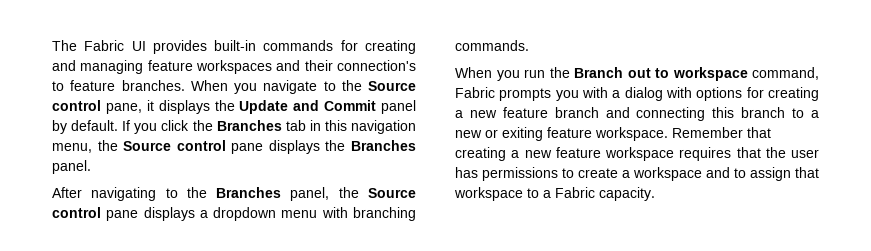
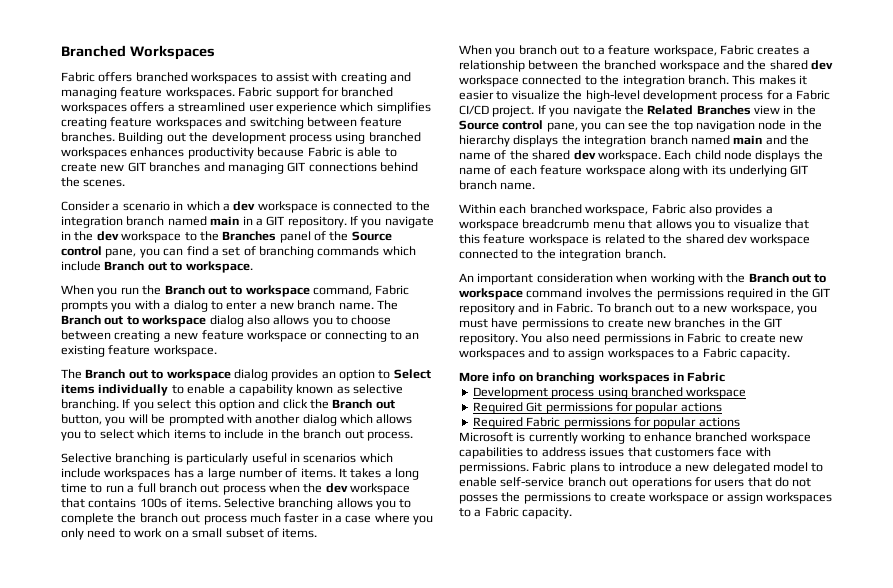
- The Fabric UI provides built-in commands for creating and managing feature workspaces and their connection's to feature branches. When you navigate to the Source control pane, it displays the Update and Commit panel by default. If you click the Branches tab in this navigation menu, the Source control pane displays the Branches panel.
- After navigating to the Branches panel, the Source control pane displays a dropdown menu with branching commands.
+ Branched Workspaces
+ Fabric offers branched workspaces to assist with creating and managing feature workspaces. Fabric support for branched workspaces offers a streamlined user experience which simplifies creating feature workspaces and switching between feature branches. Building out the development process using branched workspaces enhances productivity because Fabric is able to create new GIT branches and managing GIT connections behind the scenes.
+ Consider a scenario in which a dev workspace is connected to the integration branch named main in a GIT repository. If you navigate in the dev workspace to the Branches panel of the Source control pane, you can find a set of branching commands which include Branch out to workspace.
- When you run the Branch out to workspace command, Fabric prompts you with a dialog with options for creating a new feature branch and connecting this branch to a new or exiting feature workspace. Remember that creating a new feature workspace requires that the user has permissions to create a workspace and to assign that workspace to a Fabric capacity.
+ When you run the Branch out to workspace command, Fabric prompts you with a dialog to enter a new branch name. The Branch out to workspace dialog also allows you to choose between creating a new feature workspace or connecting to an existing feature workspace.
+ The Branch out to workspace dialog provides an option to Select items individually to enable a capability known as selective branching. If you select this option and click the Branch out button, you will be prompted with another dialog which allows you to select which items to include in the branch out process.
+ Selective branching is particularly useful in scenarios which include workspaces has a large number of items. It takes a long time to run a full branch out process when the dev workspace that contains 100s of items. Selective branching allows you to complete the branch out process much faster in a case where you only need to work on a small subset of items.
+ When you branch out to a feature workspace, Fabric creates a relationship between the branched workspace and the shared dev workspace connected to the integration branch. This makes it easier to visualize the high-level development process for a Fabric CI/CD project. If you navigate the Related Branches view in the Source control pane, you can see the top navigation node in the hierarchy displays the integration branch named main and the name of the shared dev workspace. Each child node displays the name of each feature workspace along with its underlying GIT branch name.
+ Within each branched workspace, Fabric also provides a workspace breadcrumb menu that allows you to visualize that this feature workspace is related to the shared dev workspace connected to the integration branch.
+ An important consideration when working with the Branch out to workspace command involves the permissions required in the GIT repository and in Fabric. To branch out to a new workspace, you must have permissions to create new branches in the GIT repository. You also need permissions in Fabric to create new workspaces and to assign workspaces to a Fabric capacity.
+ More info on branching workspaces in Fabric
+ Development process using branched workspace
+ Required Git permissions for popular actions
+ Required Fabric permissions for popular actions
+ Microsoft is currently working to enhance branched workspace capabilities to address issues that customers face with permissions. Fabric plans to introduce a new delegated model to enable self-service branch out operations for users that do not posses the permissions to create workspace or assign workspaces to a Fabric capacity.

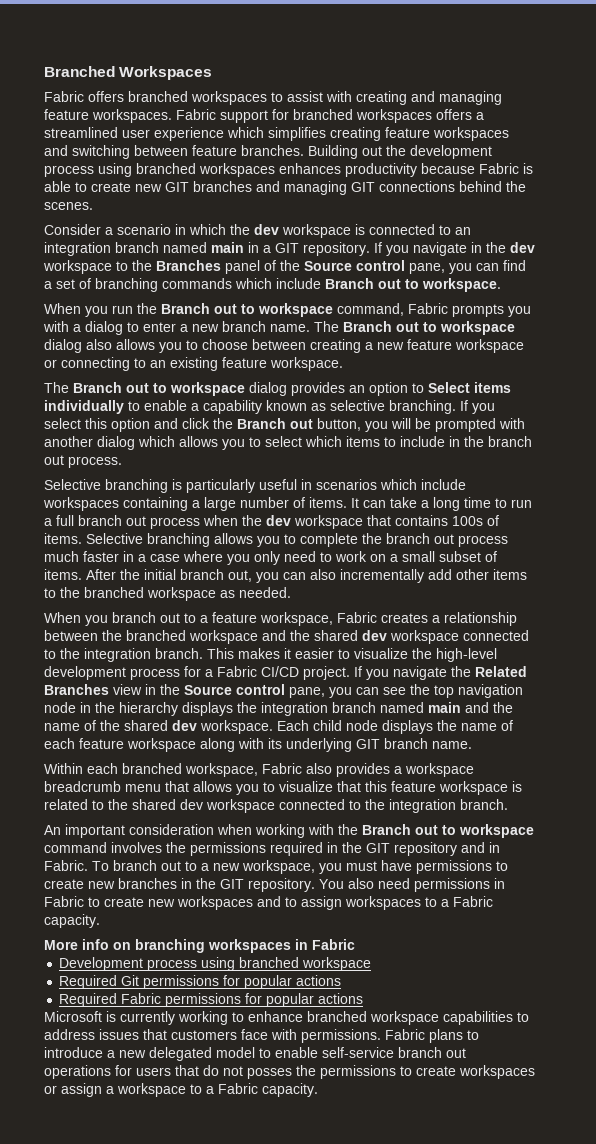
- Consider a scenario in which a dev workspace is connected to the integration branch named main in a GIT repository.
+ Consider a scenario in which the dev workspace is connected to an integration branch named main in a GIT repository.
- Selective branching is particularly useful in scenarios which include workspaces has a large number of items.
+ Selective branching is particularly useful in scenarios which include workspaces containing a large number of items.
- It takes a long time to run a full branch out process when the dev workspace that contains 100s of items.
+ It can take a long time to run a full branch out process when the dev workspace that contains 100s of items.
+ After the initial branch out, you can also incrementally add other items to the branched workspace as needed.
- Fabric plans to introduce a new delegated model to enable self-service branch out operations for users that do not posses the permissions to create workspace or assign workspaces to a Fabric capacity.
+ Fabric plans to introduce a new delegated model to enable self-service branch out operations for users that do not posses the permissions to create workspaces or assign a workspace to a Fabric capacity.

